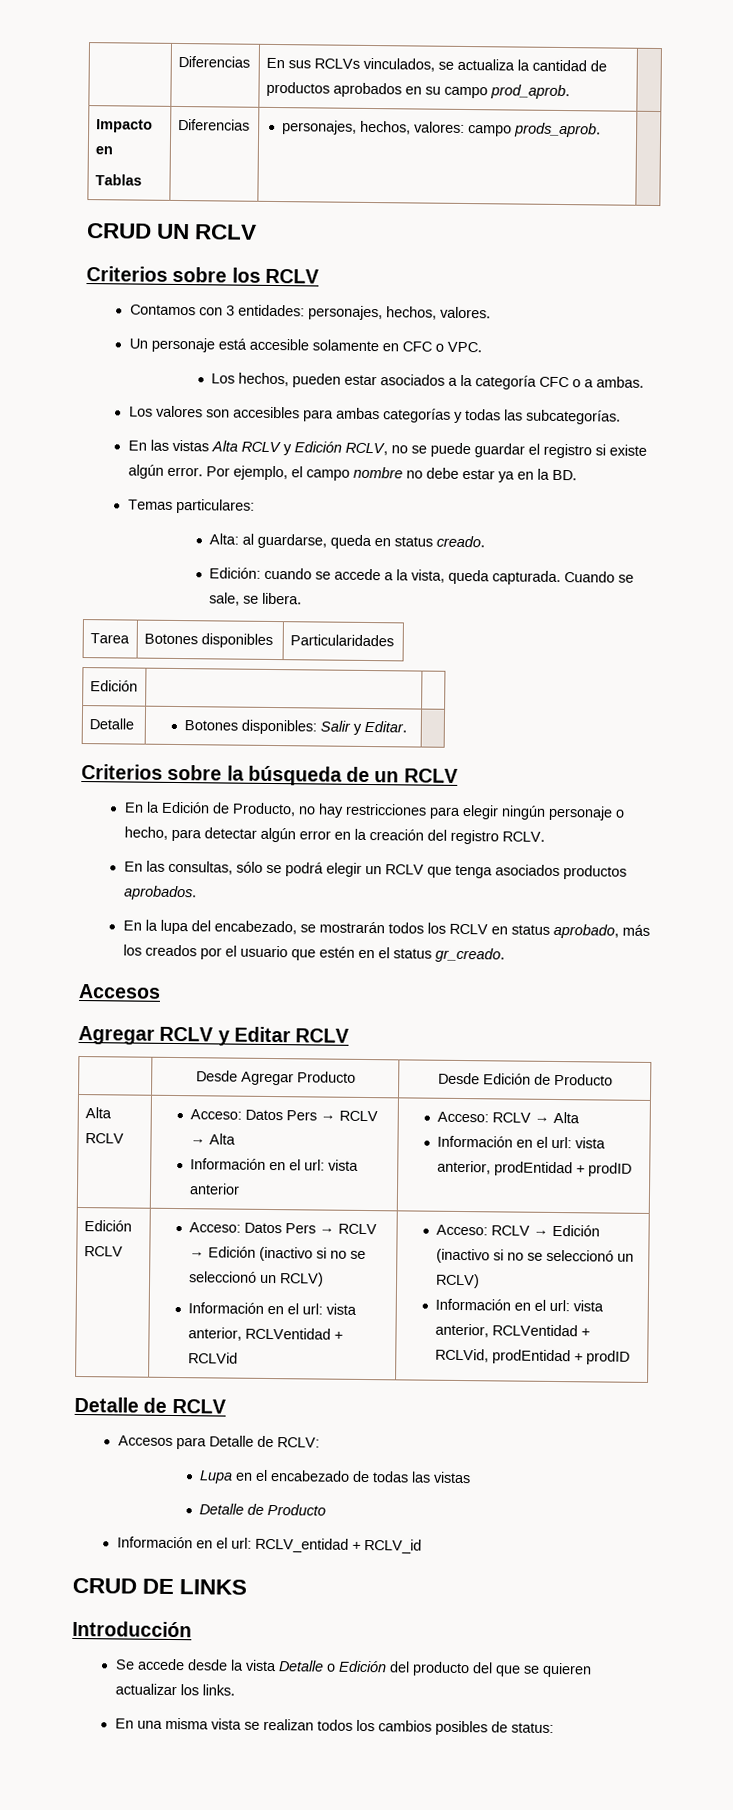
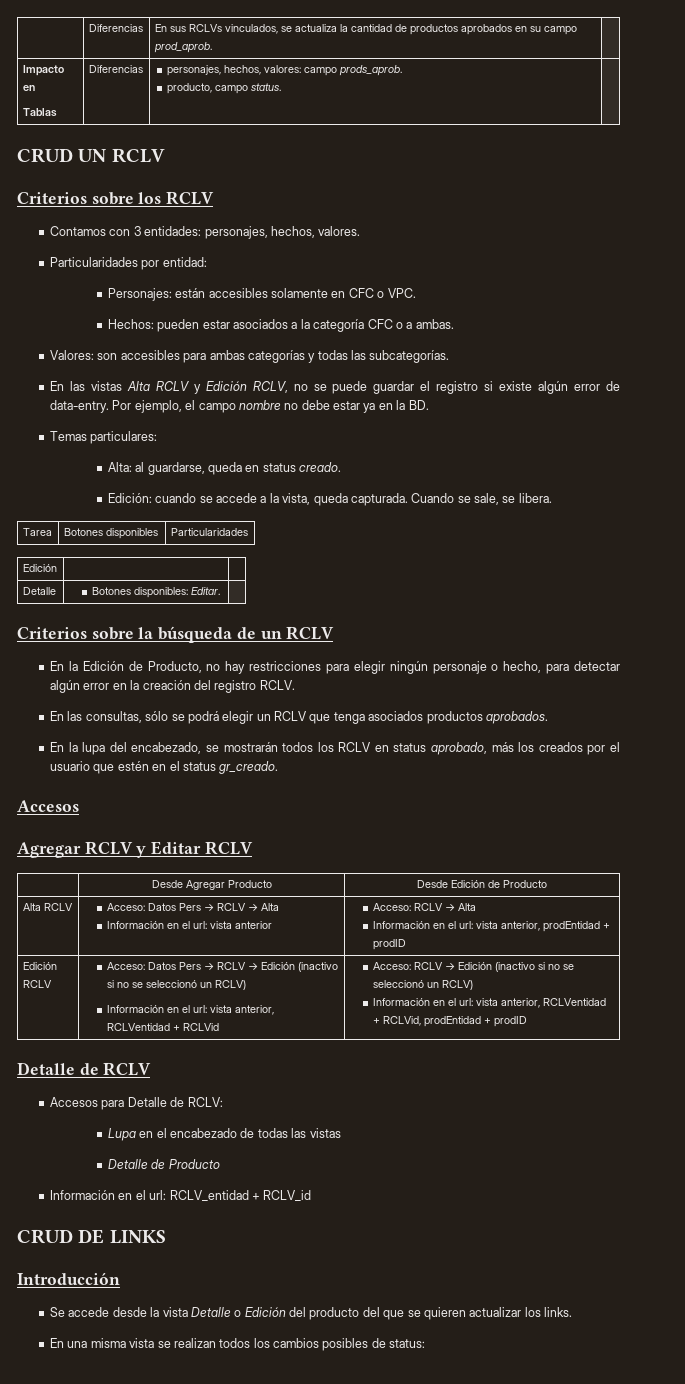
  Impacto en
- Tablas | Diferencias | personajes, hechos, valores: campo prods_aprob. |
+ Tablas | Diferencias | personajes, hechos, valores: campo prods_aprob.
+ producto, campo status. |
- Un personaje está accesible solamente en CFC o VPC.
+ Particularidades por entidad:
+ Personajes: están accesibles solamente en CFC o VPC.
- Los hechos, pueden estar asociados a la categoría CFC o a ambas.
+ Hechos: pueden estar asociados a la categoría CFC o a ambas.
- Los valores son accesibles para ambas categorías y todas las subcategorías.
+ Valores: son accesibles para ambas categorías y todas las subcategorías.
- En las vistas Alta RCLV y Edición RCLV, no se puede guardar el registro si existe algún error.
+ En las vistas Alta RCLV y Edición RCLV, no se puede guardar el registro si existe algún error de data-entry.
- Detalle | Botones disponibles: Salir y Editar. |
+ Detalle | Botones disponibles: Editar. |

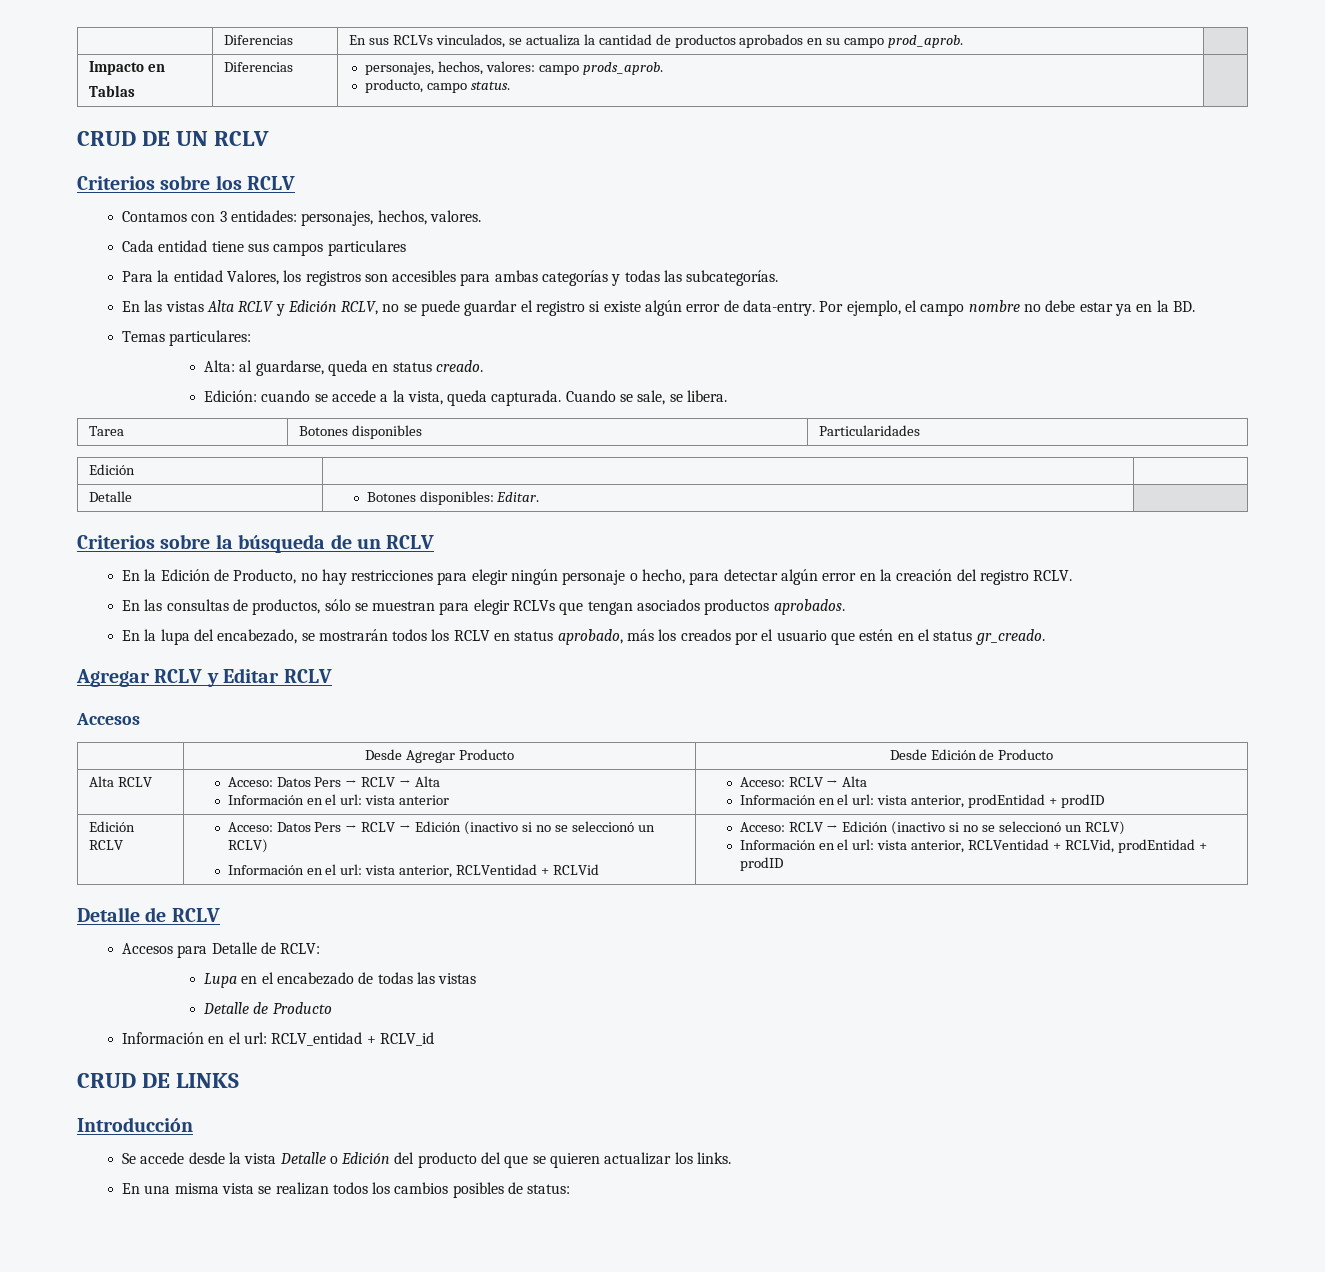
- CRUD UN RCLV
+ CRUD DE UN RCLV
- Particularidades por entidad:
- Personajes: están accesibles solamente en CFC o VPC.
- Hechos: pueden estar asociados a la categoría CFC o a ambas.
- Valores: son accesibles para ambas categorías y todas las subcategorías.
+ Cada entidad tiene sus campos particulares
+ Para la entidad Valores, los registros son accesibles para ambas categorías y todas las subcategorías.
- En las consultas, sólo se podrá elegir un RCLV que tenga asociados productos aprobados.
+ En las consultas de productos, sólo se muestran para elegir RCLVs que tengan asociados productos aprobados.
  En la lupa del encabezado, se mostrarán todos los RCLV en status aprobado, más los creados por el usuario que estén en el status gr_creado.
- Accesos
  Agregar RCLV y Editar RCLV
+ Accesos

